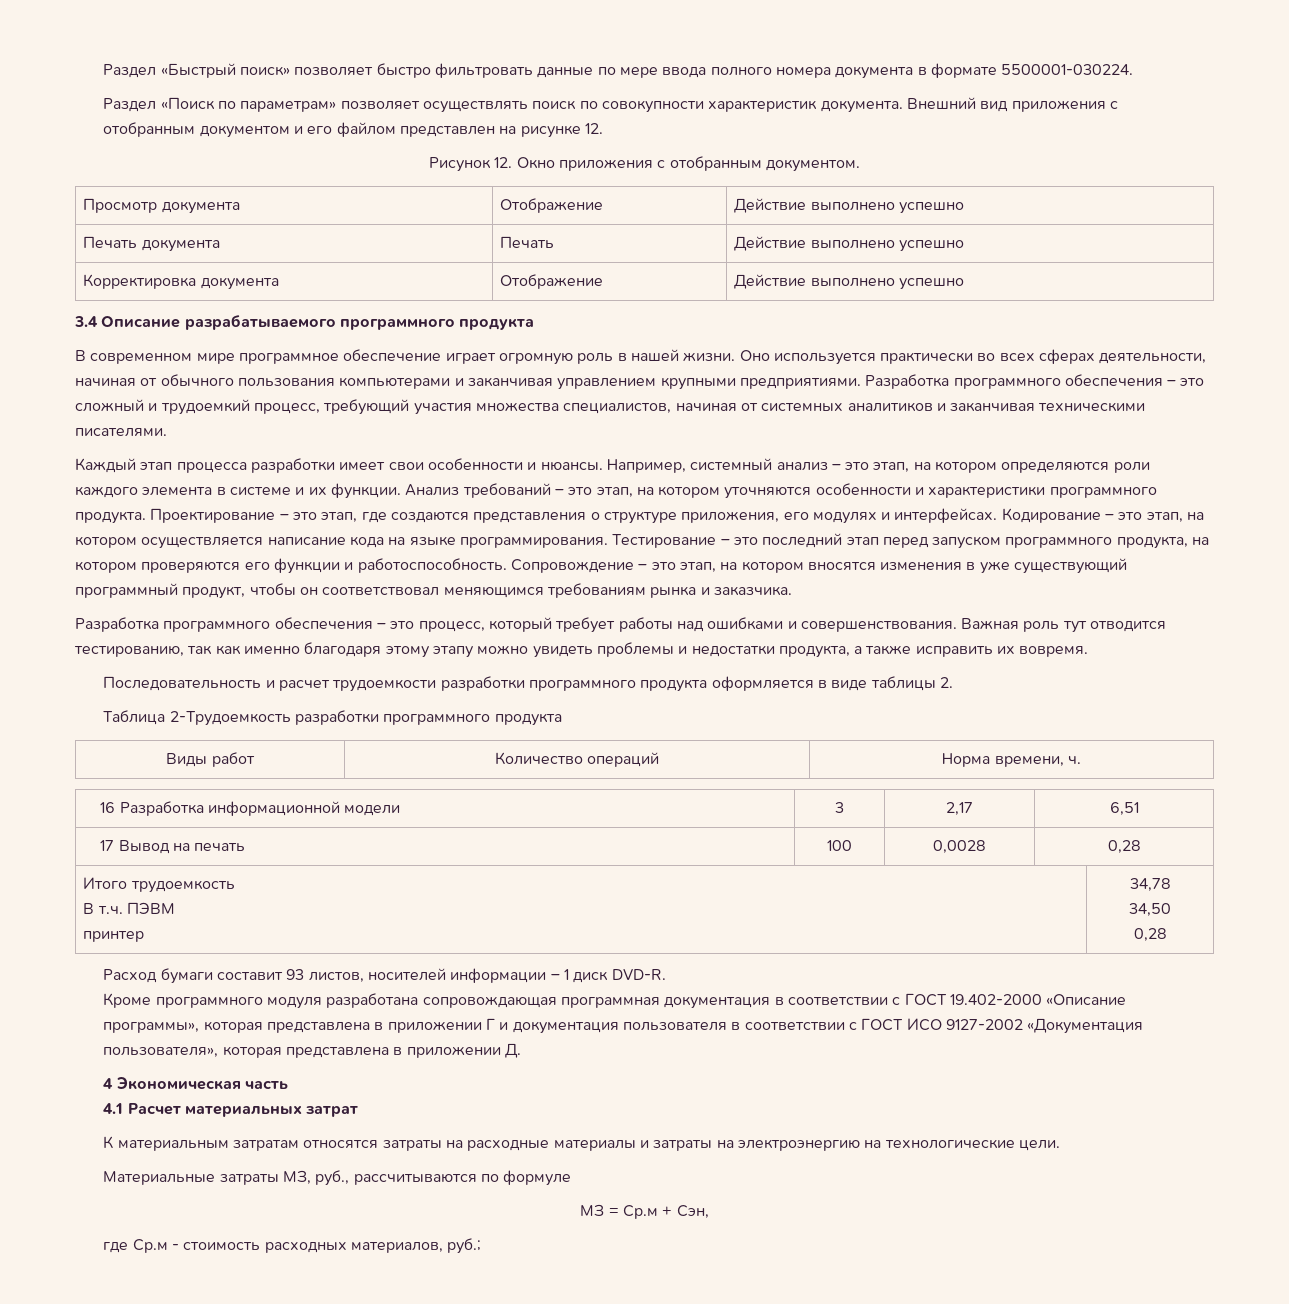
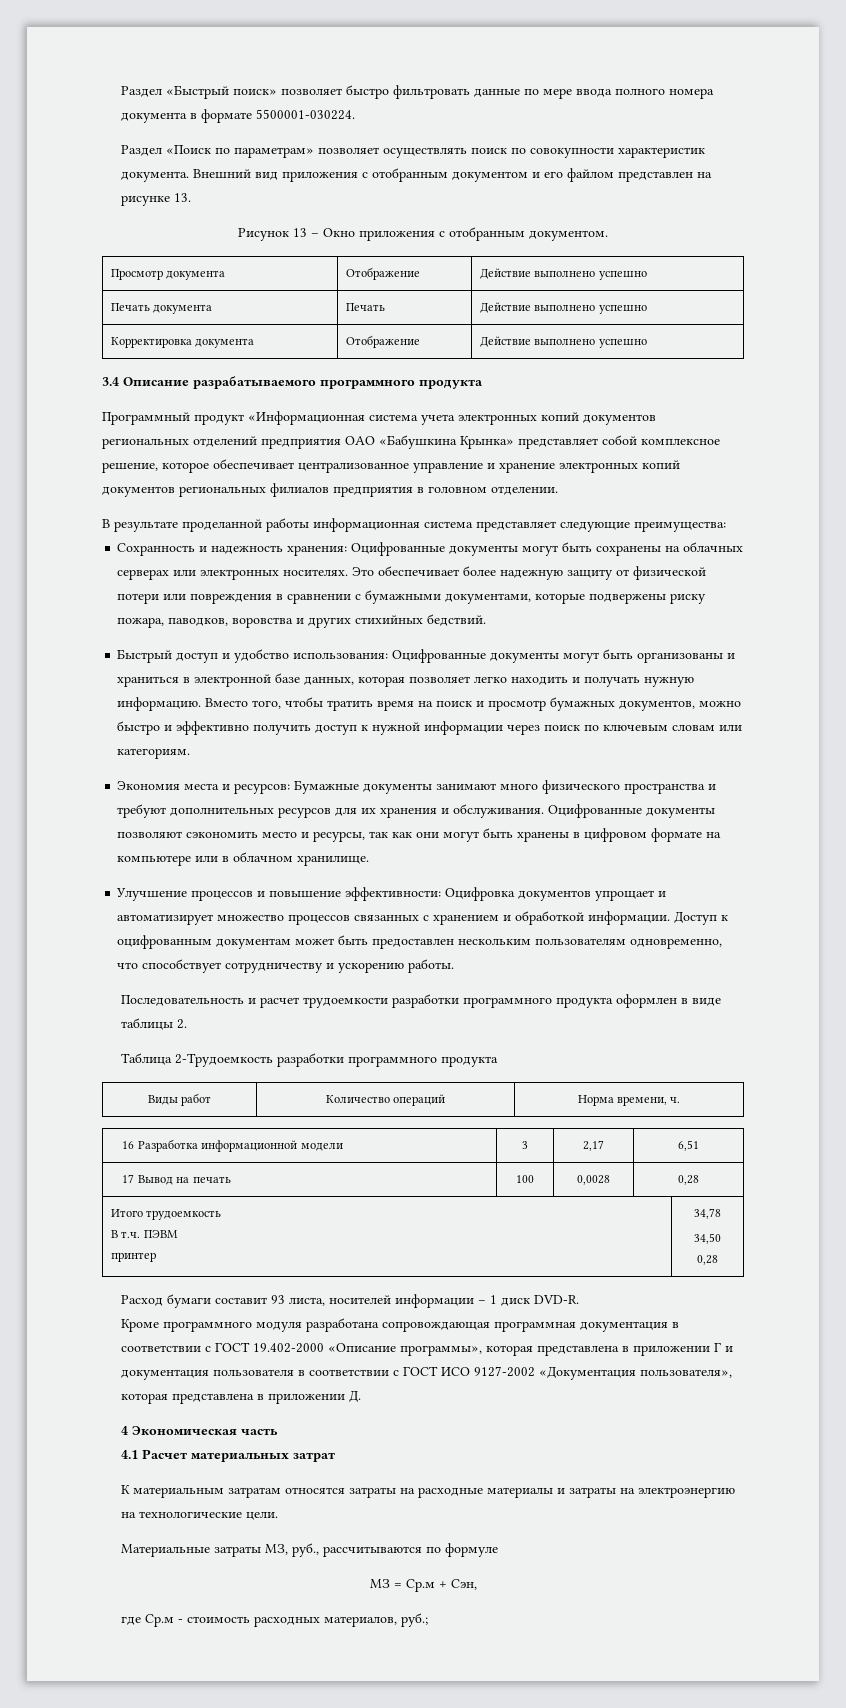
- Внешний вид приложения с отобранным документом и его файлом представлен на рисунке 12.
+ Внешний вид приложения с отобранным документом и его файлом представлен на рисунке 13.
- Рисунок 12. Окно приложения с отобранным документом.
+ Рисунок 13 – Окно приложения с отобранным документом.
- В современном мире программное обеспечение играет огромную роль в нашей жизни. Оно используется практически во всех сферах деятельности, начиная от обычного пользования компьютерами и заканчивая управлением крупными предприятиями. Разработка программного обеспечения – это сложный и трудоемкий процесс, требующий участия множества специалистов, начиная от системных аналитиков и заканчивая техническими писателями.
- Каждый этап процесса разработки имеет свои особенности и нюансы. Например, системный анализ – это этап, на котором определяются роли каждого элемента в системе и их функции. Анализ требований – это этап, на котором уточняются особенности и характеристики программного продукта. Проектирование – это этап, где создаются представления о структуре приложения, его модулях и интерфейсах. Кодирование – это этап, на котором осуществляется написание кода на языке программирования. Тестирование – это последний этап перед запуском программного продукта, на котором проверяются его функции и работоспособность. Сопровождение – это этап, на котором вносятся изменения в уже существующий программный продукт, чтобы он соответствовал меняющимся требованиям рынка и заказчика.
- Разработка программного обеспечения – это процесс, который требует работы над ошибками и совершенствования. Важная роль тут отводится тестированию, так как именно благодаря этому этапу можно увидеть проблемы и недостатки продукта, а также исправить их вовремя.
+ Программный продукт «Информационная система учета электронных копий документов региональных отделений предприятия OAO «Бабушкина Крынка» представляет собой комплексное решение, которое обеспечивает централизованное управление и хранение электронных копий документов региональных филиалов предприятия в головном отделении.
+ В результате проделанной работы информационная система представляет следующие преимущества:
+ Сохранность и надежность хранения: Оцифрованные документы могут быть сохранены на облачных серверах или электронных носителях. Это обеспечивает более надежную защиту от физической потери или повреждения в сравнении с бумажными документами, которые подвержены риску пожара, паводков, воровства и других стихийных бедствий.
+ Быстрый доступ и удобство использования: Оцифрованные документы могут быть организованы и храниться в электронной базе данных, которая позволяет легко находить и получать нужную информацию. Вместо того, чтобы тратить время на поиск и просмотр бумажных документов, можно быстро и эффективно получить доступ к нужной информации через поиск по ключевым словам или категориям.
+ Экономия места и ресурсов: Бумажные документы занимают много физического пространства и требуют дополнительных ресурсов для их хранения и обслуживания. Оцифрованные документы позволяют сэкономить место и ресурсы, так как они могут быть хранены в цифровом формате на компьютере или в облачном хранилище.
+ Улучшение процессов и повышение эффективности: Оцифровка документов упрощает и автоматизирует множество процессов связанных с хранением и обработкой информации. Доступ к оцифрованным документам может быть предоставлен нескольким пользователям одновременно, что способствует сотрудничеству и ускорению работы.
- Последовательность и расчет трудоемкости разработки программного продукта оформляется в виде таблицы 2.
+ Последовательность и расчет трудоемкости разработки программного продукта оформлен в виде таблицы 2.
- Расход бумаги составит 93 листов, носителей информации – 1 диск DVD-R.
+ Расход бумаги составит 93 листа, носителей информации – 1 диск DVD-R.

